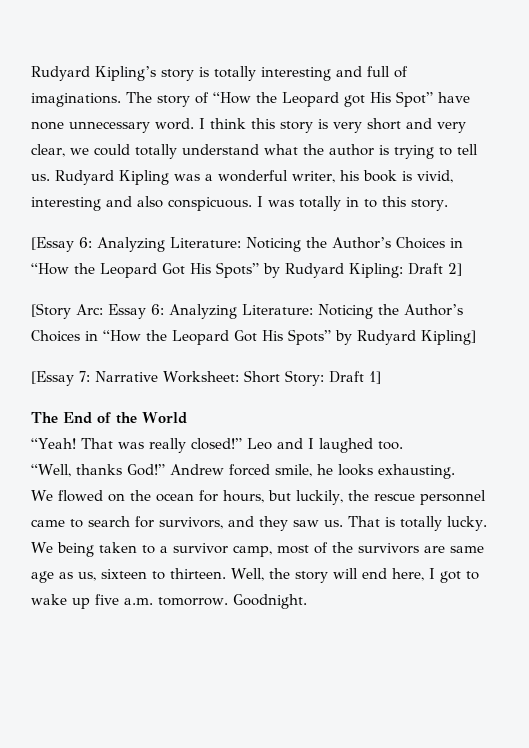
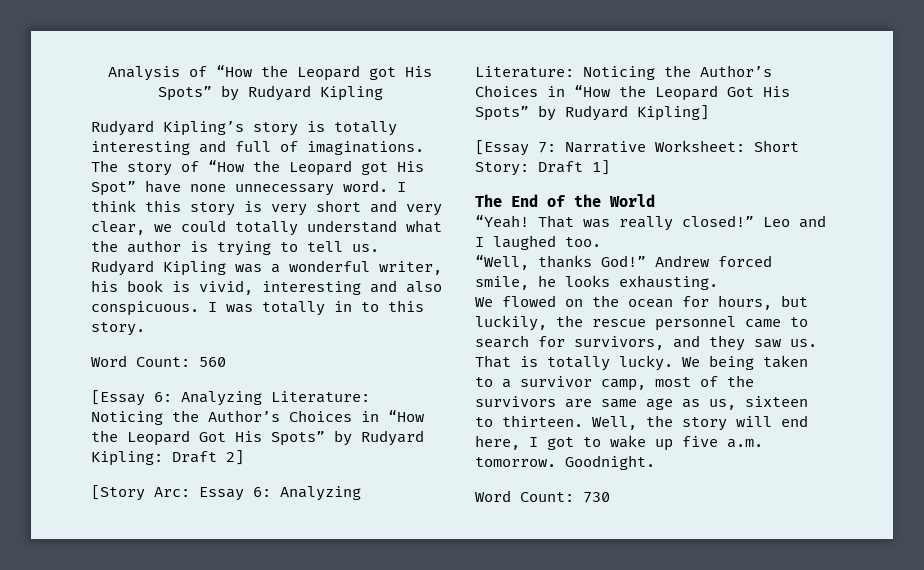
+ Analysis of “How the Leopard got His Spots” by Rudyard Kipling
+ Word Count: 560
+ Word Count: 730

